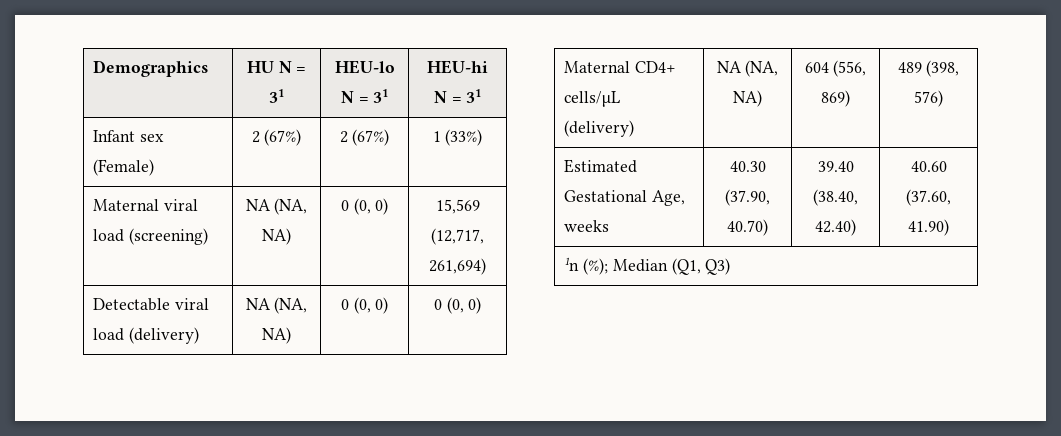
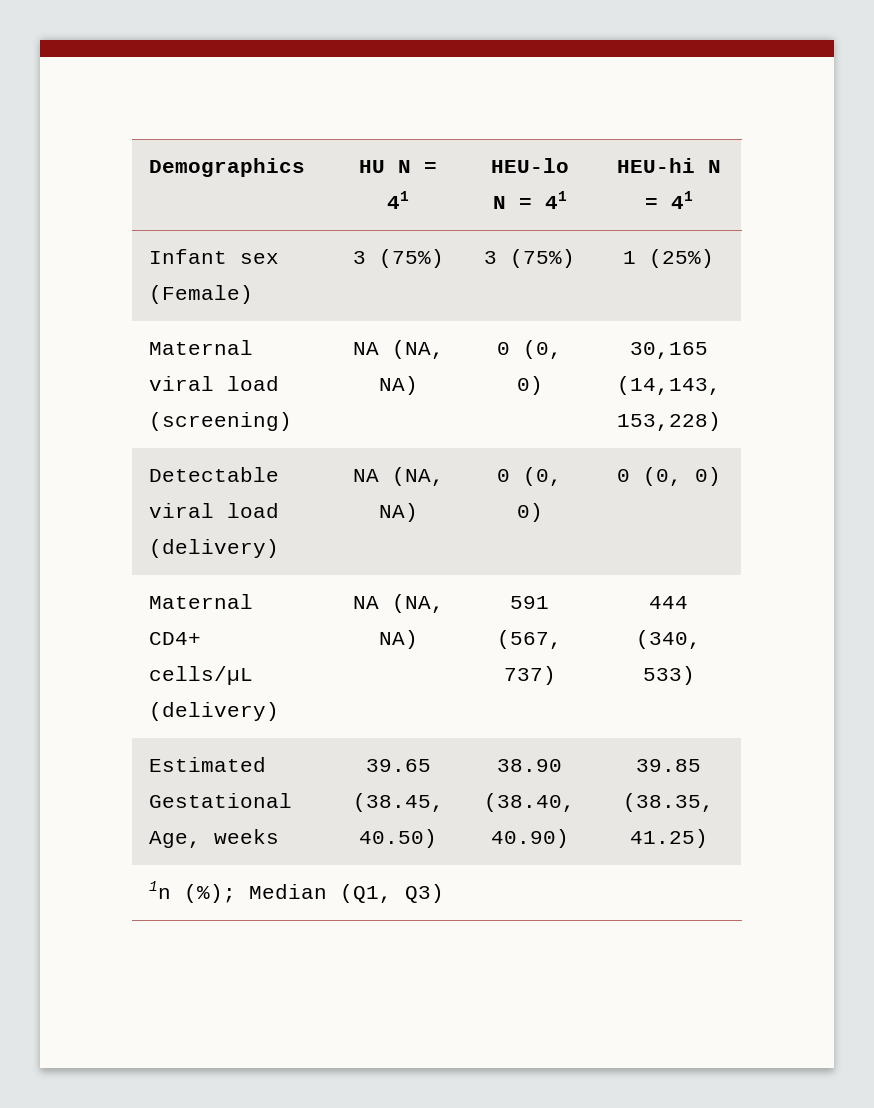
- Demographics | HU N = 31 | HEU-lo N = 31 | HEU-hi N = 31
+ Demographics | HU N = 41 | HEU-lo N = 41 | HEU-hi N = 41
- Infant sex (Female) | 2 (67%) | 2 (67%) | 1 (33%)
+ Infant sex (Female) | 3 (75%) | 3 (75%) | 1 (25%)
- Maternal viral load (screening) | NA (NA, NA) | 0 (0, 0) | 15,569 (12,717, 261,694)
+ Maternal viral load (screening) | NA (NA, NA) | 0 (0, 0) | 30,165 (14,143, 153,228)
- Maternal CD4+ cells/µL (delivery) | NA (NA, NA) | 604 (556, 869) | 489 (398, 576)
- Estimated Gestational Age, weeks | 40.30 (37.90, 40.70) | 39.40 (38.40, 42.40) | 40.60 (37.60, 41.90)
+ Maternal CD4+ cells/µL (delivery) | NA (NA, NA) | 591 (567, 737) | 444 (340, 533)
+ Estimated Gestational Age, weeks | 39.65 (38.45, 40.50) | 38.90 (38.40, 40.90) | 39.85 (38.35, 41.25)

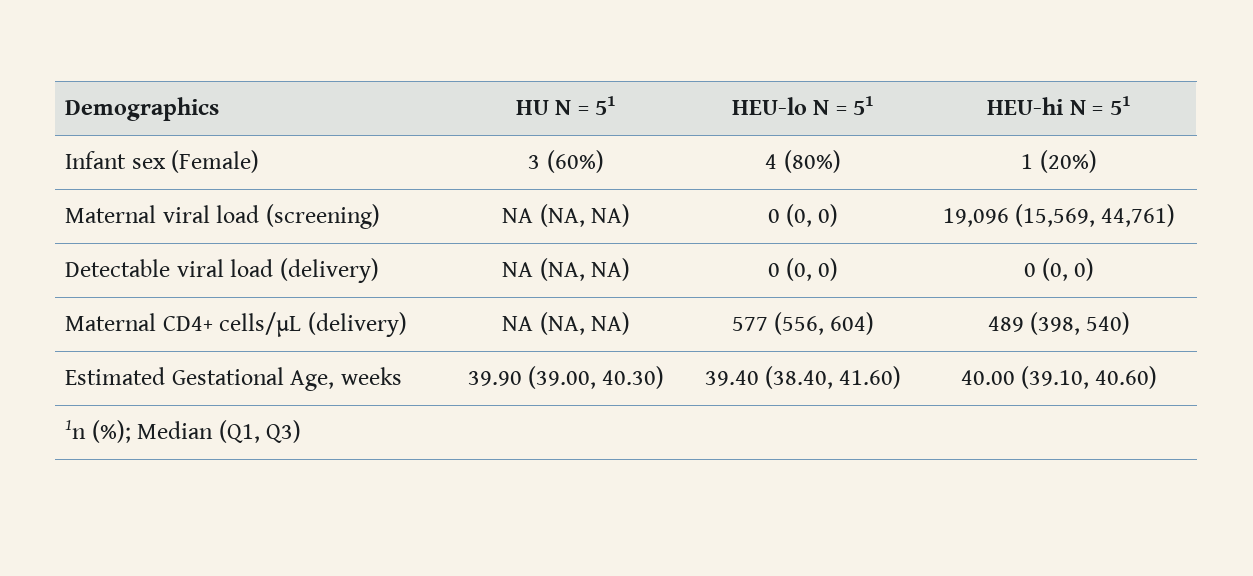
- Demographics | HU N = 41 | HEU-lo N = 41 | HEU-hi N = 41
+ Demographics | HU N = 51 | HEU-lo N = 51 | HEU-hi N = 51
- Infant sex (Female) | 3 (75%) | 3 (75%) | 1 (25%)
+ Infant sex (Female) | 3 (60%) | 4 (80%) | 1 (20%)
- Maternal viral load (screening) | NA (NA, NA) | 0 (0, 0) | 30,165 (14,143, 153,228)
+ Maternal viral load (screening) | NA (NA, NA) | 0 (0, 0) | 19,096 (15,569, 44,761)
- Maternal CD4+ cells/µL (delivery) | NA (NA, NA) | 591 (567, 737) | 444 (340, 533)
- Estimated Gestational Age, weeks | 39.65 (38.45, 40.50) | 38.90 (38.40, 40.90) | 39.85 (38.35, 41.25)
+ Maternal CD4+ cells/µL (delivery) | NA (NA, NA) | 577 (556, 604) | 489 (398, 540)
+ Estimated Gestational Age, weeks | 39.90 (39.00, 40.30) | 39.40 (38.40, 41.60) | 40.00 (39.10, 40.60)

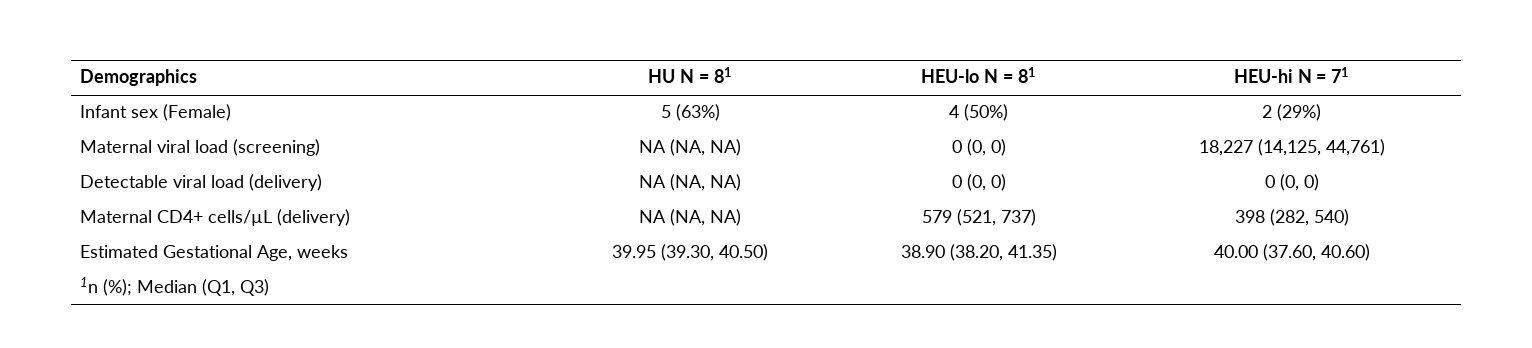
- Demographics | HU N = 51 | HEU-lo N = 51 | HEU-hi N = 51
+ Demographics | HU N = 81 | HEU-lo N = 81 | HEU-hi N = 71
- Infant sex (Female) | 3 (60%) | 4 (80%) | 1 (20%)
+ Infant sex (Female) | 5 (63%) | 4 (50%) | 2 (29%)
- Maternal viral load (screening) | NA (NA, NA) | 0 (0, 0) | 19,096 (15,569, 44,761)
+ Maternal viral load (screening) | NA (NA, NA) | 0 (0, 0) | 18,227 (14,125, 44,761)
- Maternal CD4+ cells/µL (delivery) | NA (NA, NA) | 577 (556, 604) | 489 (398, 540)
+ Maternal CD4+ cells/µL (delivery) | NA (NA, NA) | 579 (521, 737) | 398 (282, 540)
- Estimated Gestational Age, weeks | 39.90 (39.00, 40.30) | 39.40 (38.40, 41.60) | 40.00 (39.10, 40.60)
+ Estimated Gestational Age, weeks | 39.95 (39.30, 40.50) | 38.90 (38.20, 41.35) | 40.00 (37.60, 40.60)

